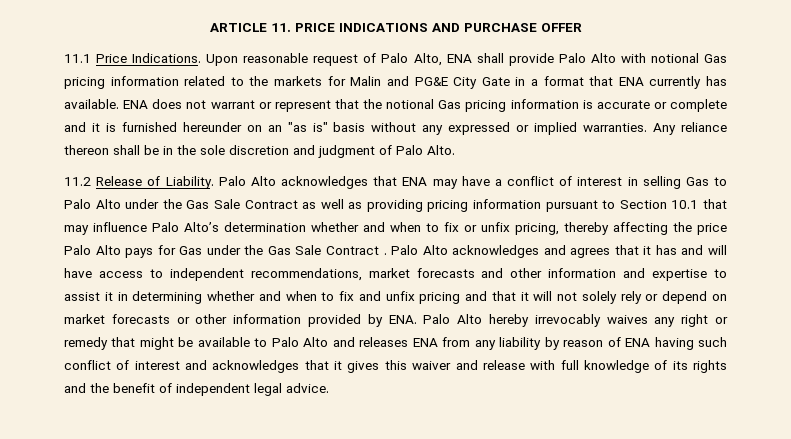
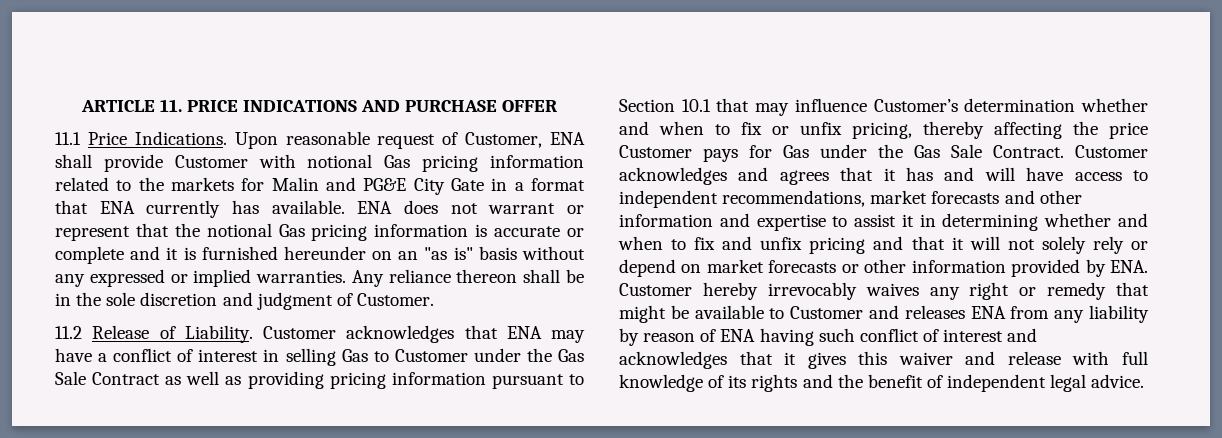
- Upon reasonable request of Palo Alto, ENA shall provide Palo Alto with notional Gas pricing information related to the markets for Malin and PG&E City Gate in a format that ENA currently has available.
+ Upon reasonable request of Customer, ENA shall provide Customer with notional Gas pricing information related to the markets for Malin and PG&E City Gate in a format that ENA currently has available.
- Any reliance thereon shall be in the sole discretion and judgment of Palo Alto.
+ Any reliance thereon shall be in the sole discretion and judgment of Customer.
- Palo Alto acknowledges that ENA may have a conflict of interest in selling Gas to Palo Alto under the Gas Sale Contract as well as providing pricing information pursuant to Section 10.1 that may influence Palo Alto’s determination whether and when to fix or unfix pricing, thereby affecting the price Palo Alto pays for Gas under the Gas Sale Contract . Palo Alto acknowledges and agrees that it has and will have access to independent recommendations, market forecasts and other information and expertise to assist it in determining whether and when to fix and unfix pricing and that it will not solely rely or depend on market forecasts or other information provided by ENA. Palo Alto hereby irrevocably waives any right or remedy that might be available to Palo Alto and releases ENA from any liability by reason of ENA having such conflict of interest and acknowledges that it gives this waiver and release with full knowledge of its rights and the benefit of independent legal advice.
+ Customer acknowledges that ENA may have a conflict of interest in selling Gas to Customer under the Gas Sale Contract as well as providing pricing information pursuant to Section 10.1 that may influence Customer’s determination whether and when to fix or unfix pricing, thereby affecting the price Customer pays for Gas under the Gas Sale Contract. Customer acknowledges and agrees that it has and will have access to independent recommendations, market forecasts and other information and expertise to assist it in determining whether and when to fix and unfix pricing and that it will not solely rely or depend on market forecasts or other information provided by ENA. Customer hereby irrevocably waives any right or remedy that might be available to Customer and releases ENA from any liability by reason of ENA having such conflict of interest and acknowledges that it gives this waiver and release with full knowledge of its rights and the benefit of independent legal advice.

